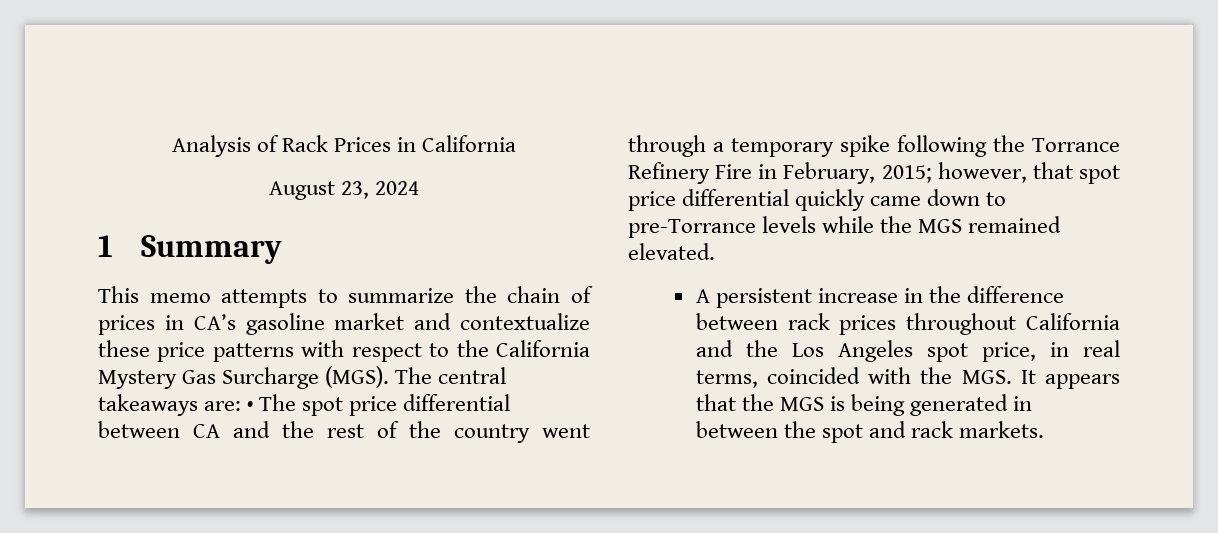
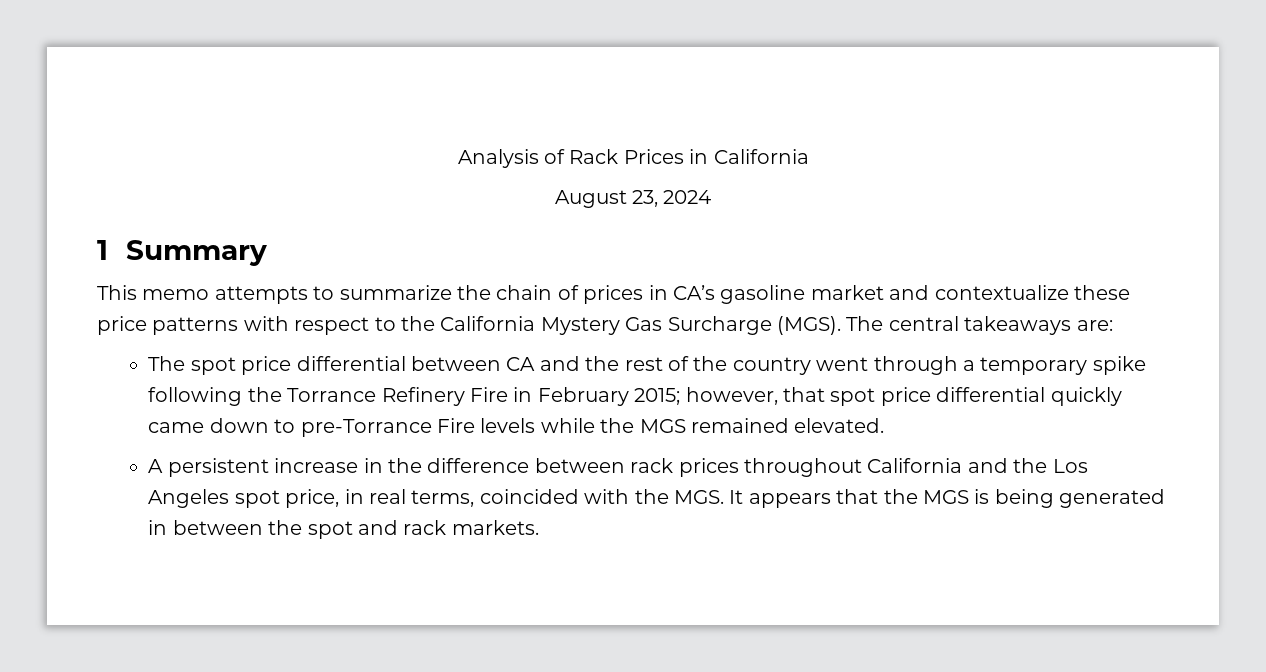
- The central takeaways are: • The spot price differential between CA and the rest of the country went through a temporary spike following the Torrance Refinery Fire in February, 2015; however, that spot price differential quickly came down to pre-Torrance levels while the MGS remained elevated.
+ The central takeaways are:
+ The spot price differential between CA and the rest of the country went through a temporary spike following the Torrance Refinery Fire in February 2015; however, that spot price differential quickly came down to pre-Torrance Fire levels while the MGS remained elevated.

